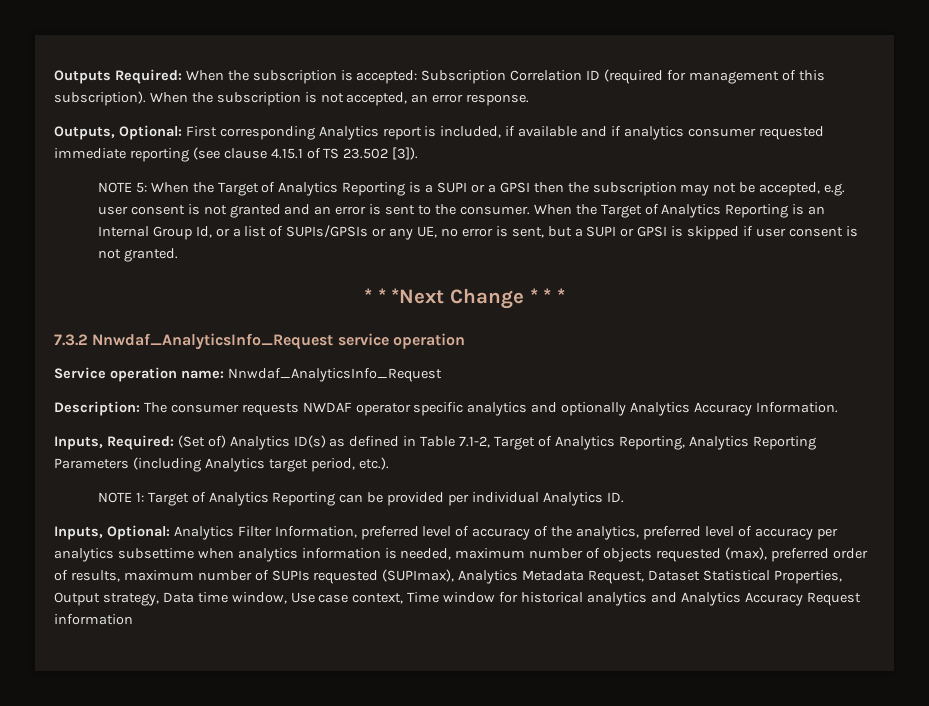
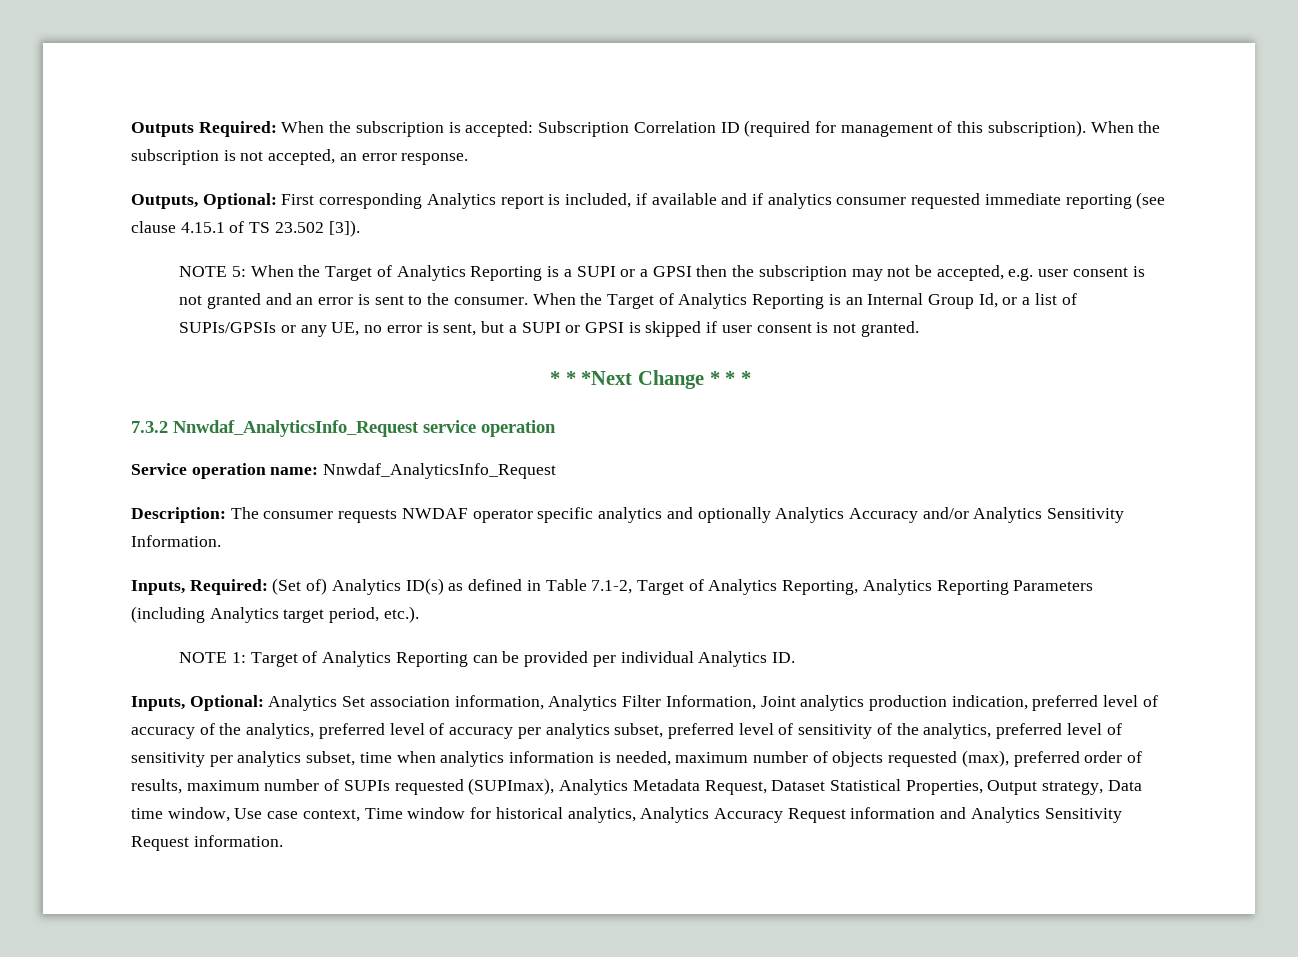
- Description: The consumer requests NWDAF operator specific analytics and optionally Analytics Accuracy Information.
+ Description: The consumer requests NWDAF operator specific analytics and optionally Analytics Accuracy and/or Analytics Sensitivity Information.
- Inputs, Optional: Analytics Filter Information, preferred level of accuracy of the analytics, preferred level of accuracy per analytics subsettime when analytics information is needed, maximum number of objects requested (max), preferred order of results, maximum number of SUPIs requested (SUPImax), Analytics Metadata Request, Dataset Statistical Properties, Output strategy, Data time window, Use case context, Time window for historical analytics and Analytics Accuracy Request information
+ Inputs, Optional: Analytics Set association information, Analytics Filter Information, Joint analytics production indication, preferred level of accuracy of the analytics, preferred level of accuracy per analytics subset, preferred level of sensitivity of the analytics, preferred level of sensitivity per analytics subset, time when analytics information is needed, maximum number of objects requested (max), preferred order of results, maximum number of SUPIs requested (SUPImax), Analytics Metadata Request, Dataset Statistical Properties, Output strategy, Data time window, Use case context, Time window for historical analytics, Analytics Accuracy Request information and Analytics Sensitivity Request information.

